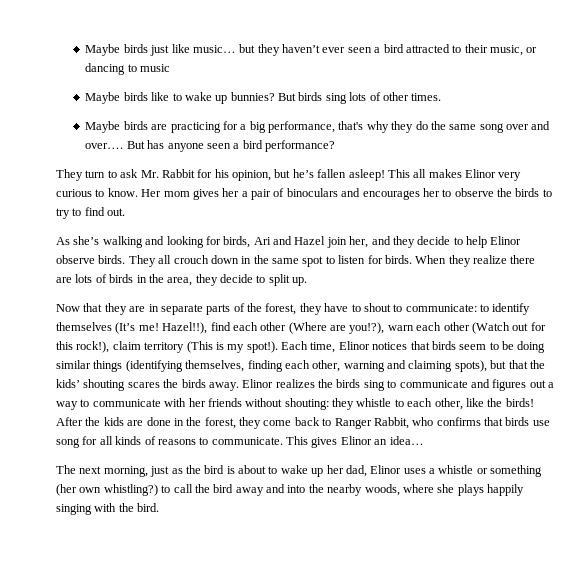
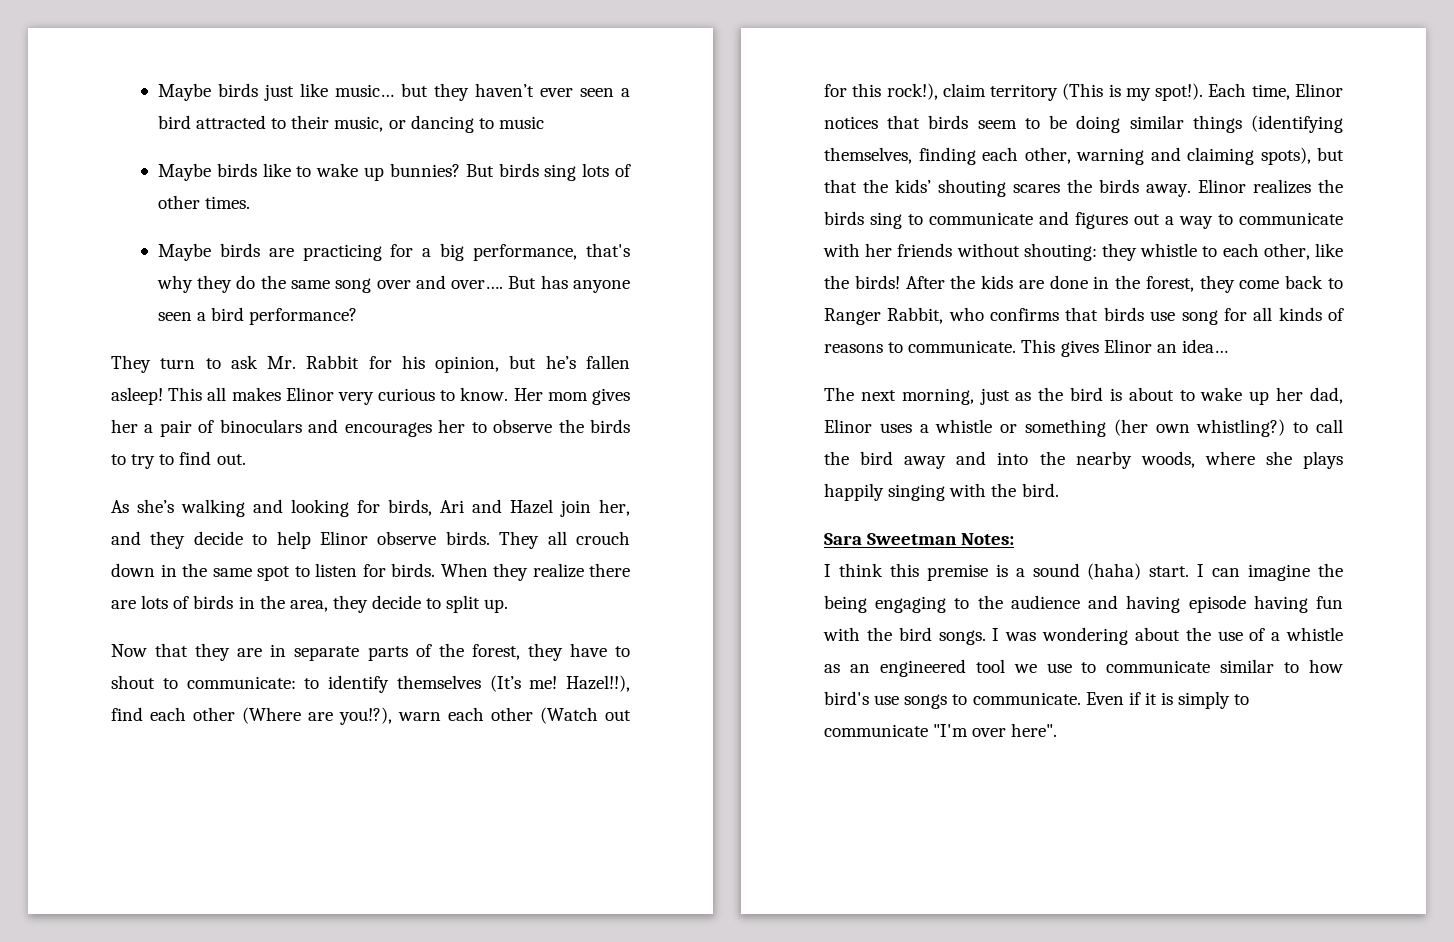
+ Sara Sweetman Notes:
+ I think this premise is a sound (haha) start. I can imagine the being engaging to the audience and having episode having fun with the bird songs. I was wondering about the use of a whistle as an engineered tool we use to communicate similar to how bird's use songs to communicate. Even if it is simply to communicate "I'm over here".

